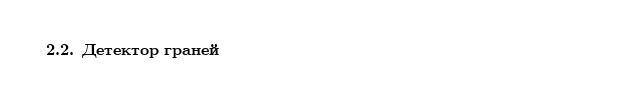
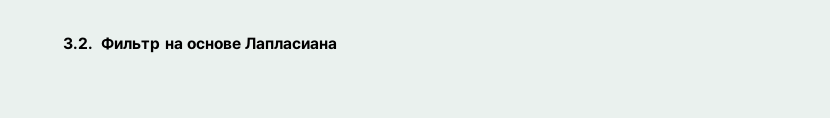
- 2.2. Детектор граней
+ 3.2. Фильтр на основе Лапласиана

